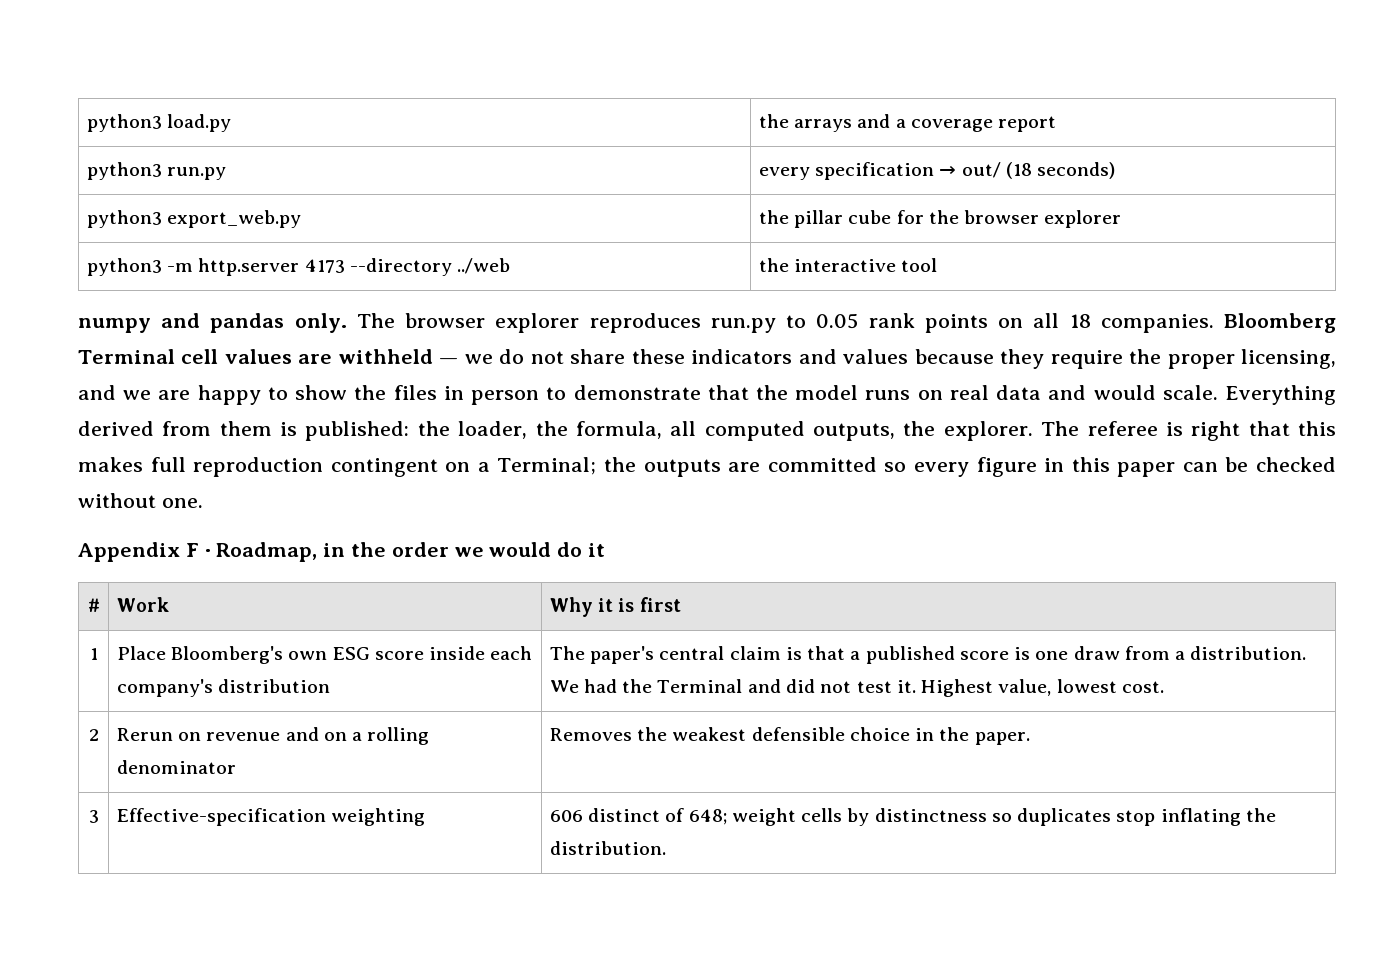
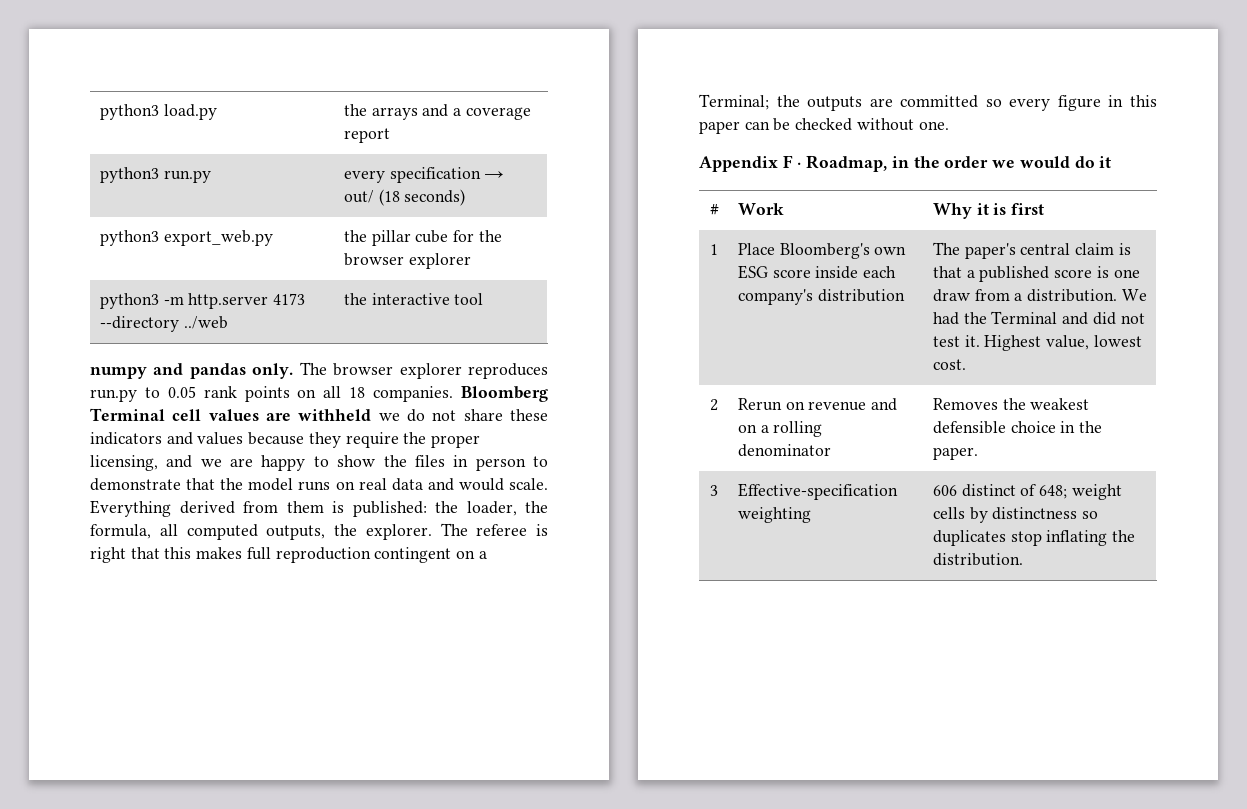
- Bloomberg Terminal cell values are withheld — we do not share these indicators and values because they require the proper licensing, and we are happy to show the files in person to demonstrate that the model runs on real data and would scale.
+ Bloomberg Terminal cell values are withheld we do not share these indicators and values because they require the proper licensing, and we are happy to show the files in person to demonstrate that the model runs on real data and would scale.

